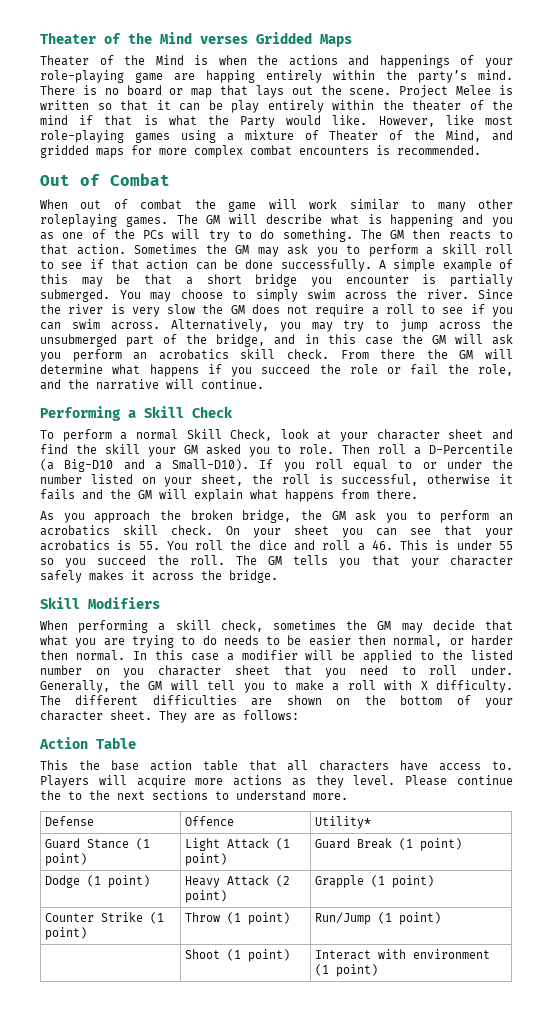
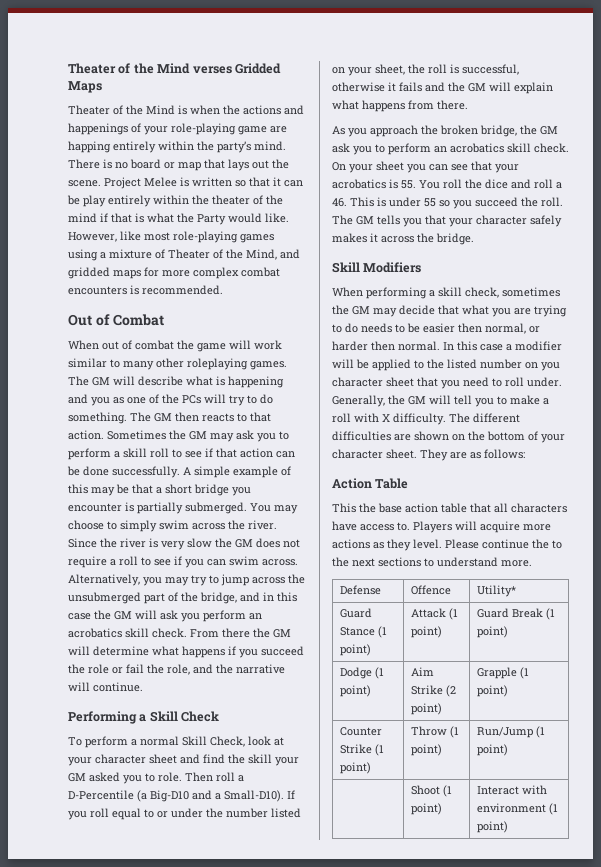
- Guard Stance (1 point) | Light Attack (1 point) | Guard Break (1 point)
+ Guard Stance (1 point) | Attack (1 point) | Guard Break (1 point)
- Dodge (1 point) | Heavy Attack (2 point) | Grapple (1 point)
+ Dodge (1 point) | Aim Strike (2 point) | Grapple (1 point)

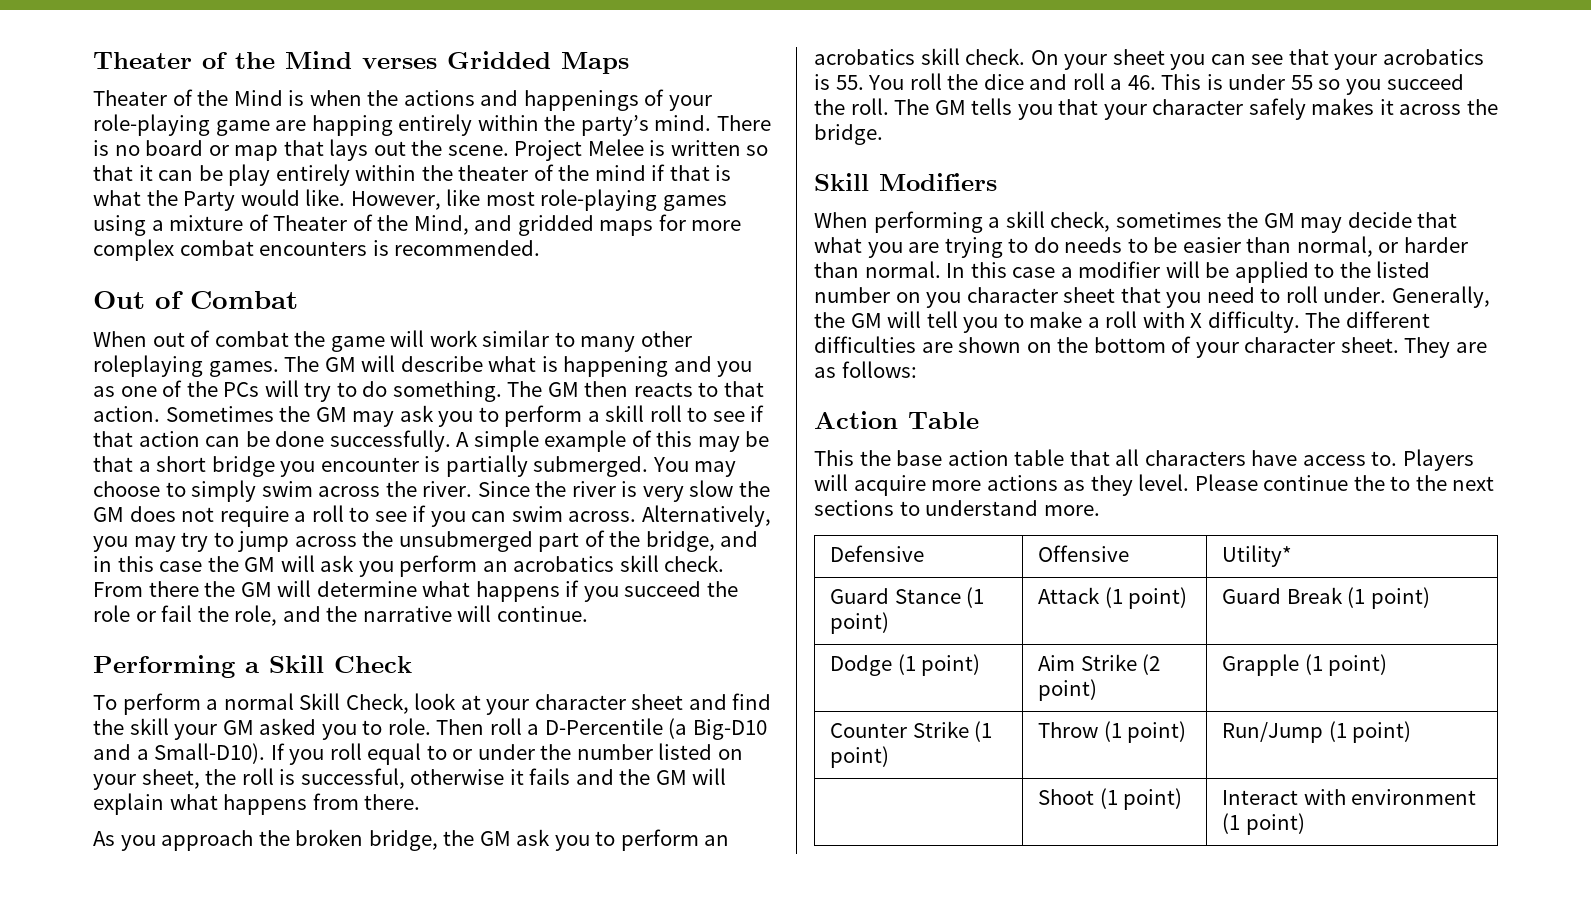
- When performing a skill check, sometimes the GM may decide that what you are trying to do needs to be easier then normal, or harder then normal.
+ When performing a skill check, sometimes the GM may decide that what you are trying to do needs to be easier than normal, or harder than normal.
- Defense | Offence | Utility*
+ Defensive | Offensive | Utility*

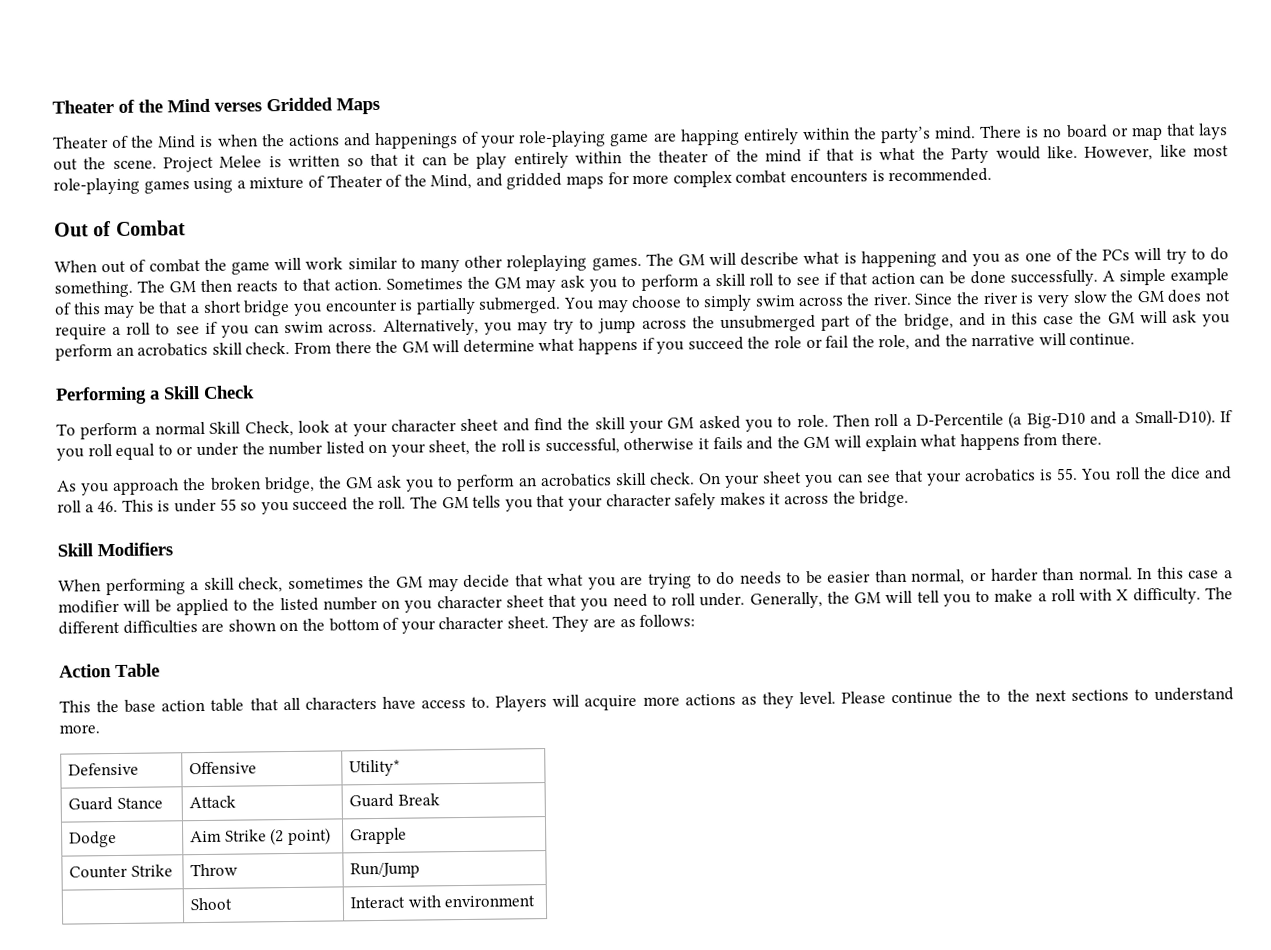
- Guard Stance (1 point) | Attack (1 point) | Guard Break (1 point)
+ Guard Stance | Attack | Guard Break
- Dodge (1 point) | Aim Strike (2 point) | Grapple (1 point)
+ Dodge | Aim Strike (2 point) | Grapple
- Counter Strike (1 point) | Throw (1 point) | Run/Jump (1 point)
+ Counter Strike | Throw | Run/Jump
- | Shoot (1 point) | Interact with environment (1 point)
+ | Shoot | Interact with environment

